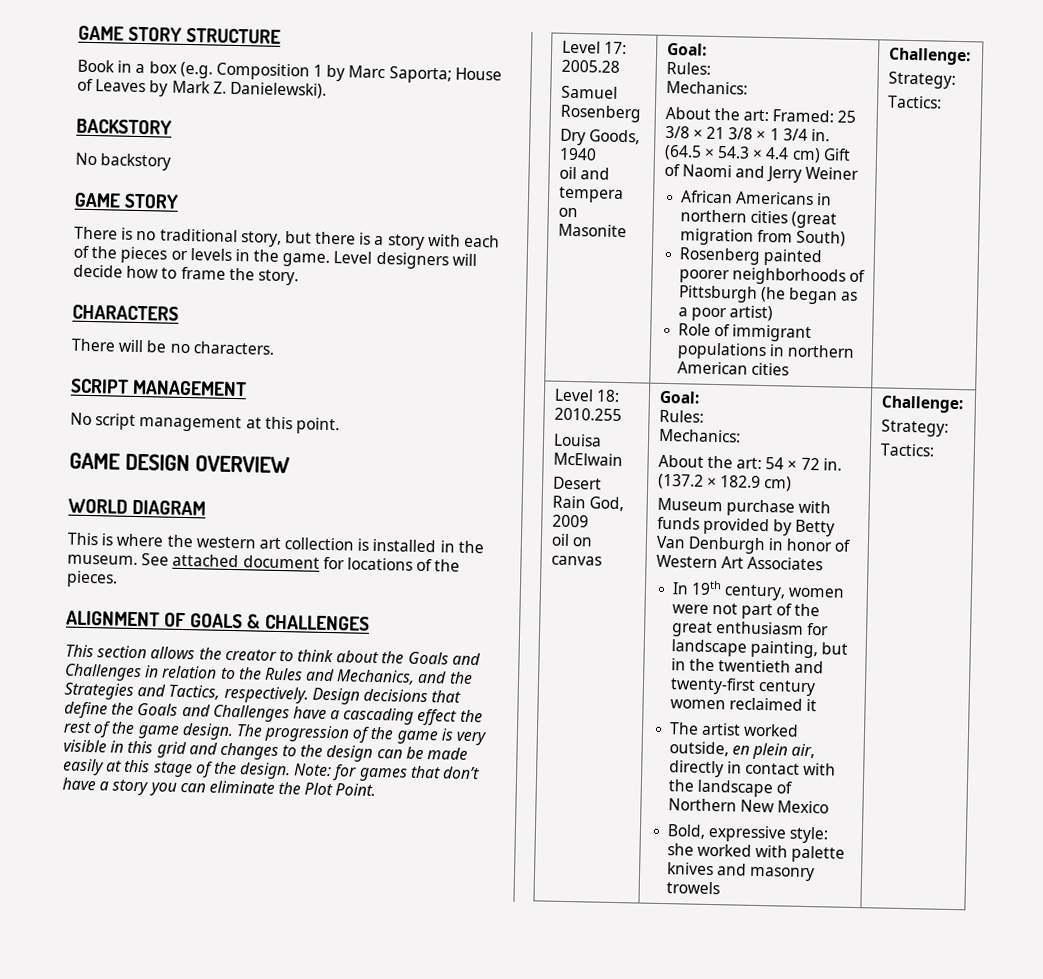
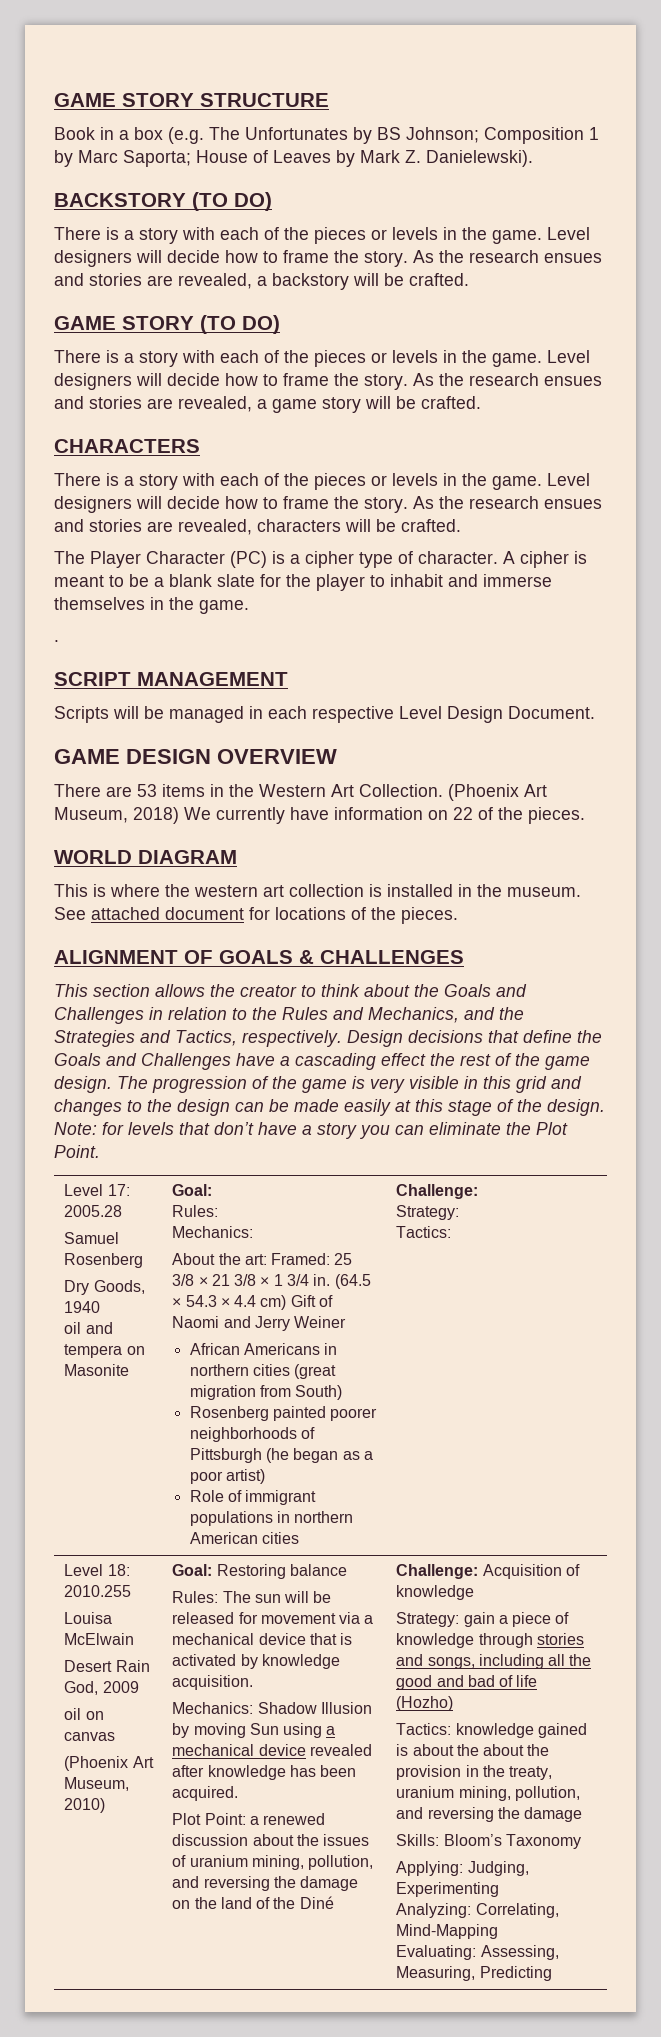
- Book in a box (e.g. Composition 1 by Marc Saporta; House of Leaves by Mark Z. Danielewski).
+ Book in a box (e.g. The Unfortunates by BS Johnson; Composition 1 by Marc Saporta; House of Leaves by Mark Z. Danielewski).
- BACKSTORY
- No backstory
- GAME STORY
- There is no traditional story, but there is a story with each of the pieces or levels in the game.
+ BACKSTORY (TO DO)
+ There is a story with each of the pieces or levels in the game.
- Level designers will decide how to frame the story.
+ Level designers will decide how to frame the story. As the research ensues and stories are revealed, a backstory will be crafted.
+ GAME STORY (TO DO)
+ There is a story with each of the pieces or levels in the game. Level designers will decide how to frame the story. As the research ensues and stories are revealed, a game story will be crafted.
  CHARACTERS
- There will be no characters.
+ There is a story with each of the pieces or levels in the game. Level designers will decide how to frame the story. As the research ensues and stories are revealed, characters will be crafted.
+ The Player Character (PC) is a cipher type of character. A cipher is meant to be a blank slate for the player to inhabit and immerse themselves in the game.
+ .
  SCRIPT MANAGEMENT
- No script management at this point.
+ Scripts will be managed in each respective Level Design Document.
  GAME DESIGN OVERVIEW
+ There are 53 items in the Western Art Collection. (Phoenix Art Museum, 2018) We currently have information on 22 of the pieces.
- Note: for games that don’t have a story you can eliminate the Plot Point.
+ Note: for levels that don’t have a story you can eliminate the Plot Point.
- oil on canvas | Goal:
- Rules:
- Mechanics:
- About the art: 54 × 72 in. (137.2 × 182.9 cm)
- Museum purchase with funds provided by Betty Van Denburgh in honor of Western Art Associates
- In 19th century, women were not part of the great enthusiasm for landscape painting, but in the twentieth and twenty-first century women reclaimed it
- The artist worked outside, en plein air, directly in contact with the landscape of Northern New Mexico
- Bold, expressive style: she worked with palette knives and masonry trowels | Challenge:
- Strategy:
- Tactics:
+ oil on canvas
+ (Phoenix Art Museum, 2010) | Goal: Restoring balance
+ Rules: The sun will be released for movement via a mechanical device that is activated by knowledge acquisition.
+ Mechanics: Shadow Illusion by moving Sun using a mechanical device revealed after knowledge has been acquired.
+ Plot Point: a renewed discussion about the issues of uranium mining, pollution, and reversing the damage on the land of the Diné | Challenge: Acquisition of knowledge
+ Strategy: gain a piece of knowledge through stories and songs, including all the good and bad of life (Hozho)
+ Tactics: knowledge gained is about the about the provision in the treaty, uranium mining, pollution, and reversing the damage
+ Skills: Bloom’s Taxonomy
+ Applying: Judging, Experimenting
+ Analyzing: Correlating, Mind-Mapping
+ Evaluating: Assessing, Measuring, Predicting

